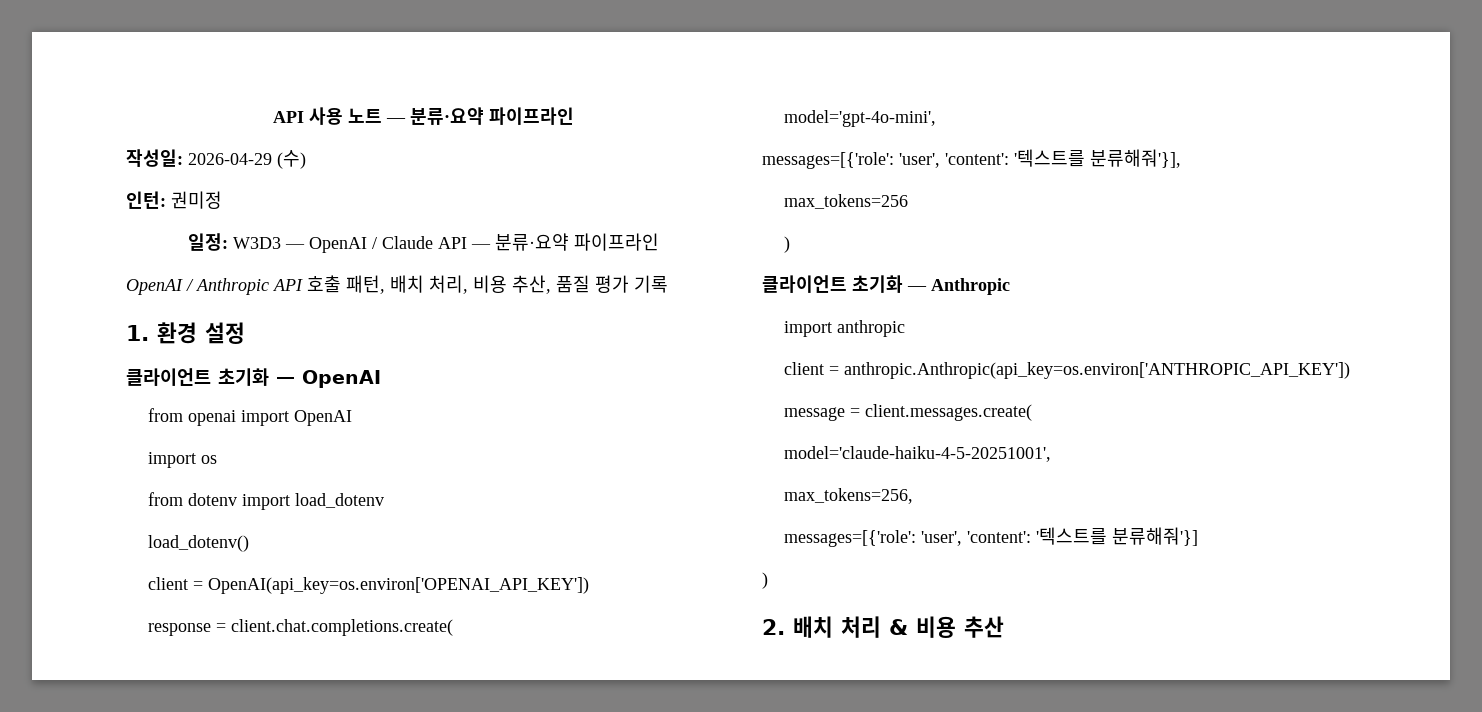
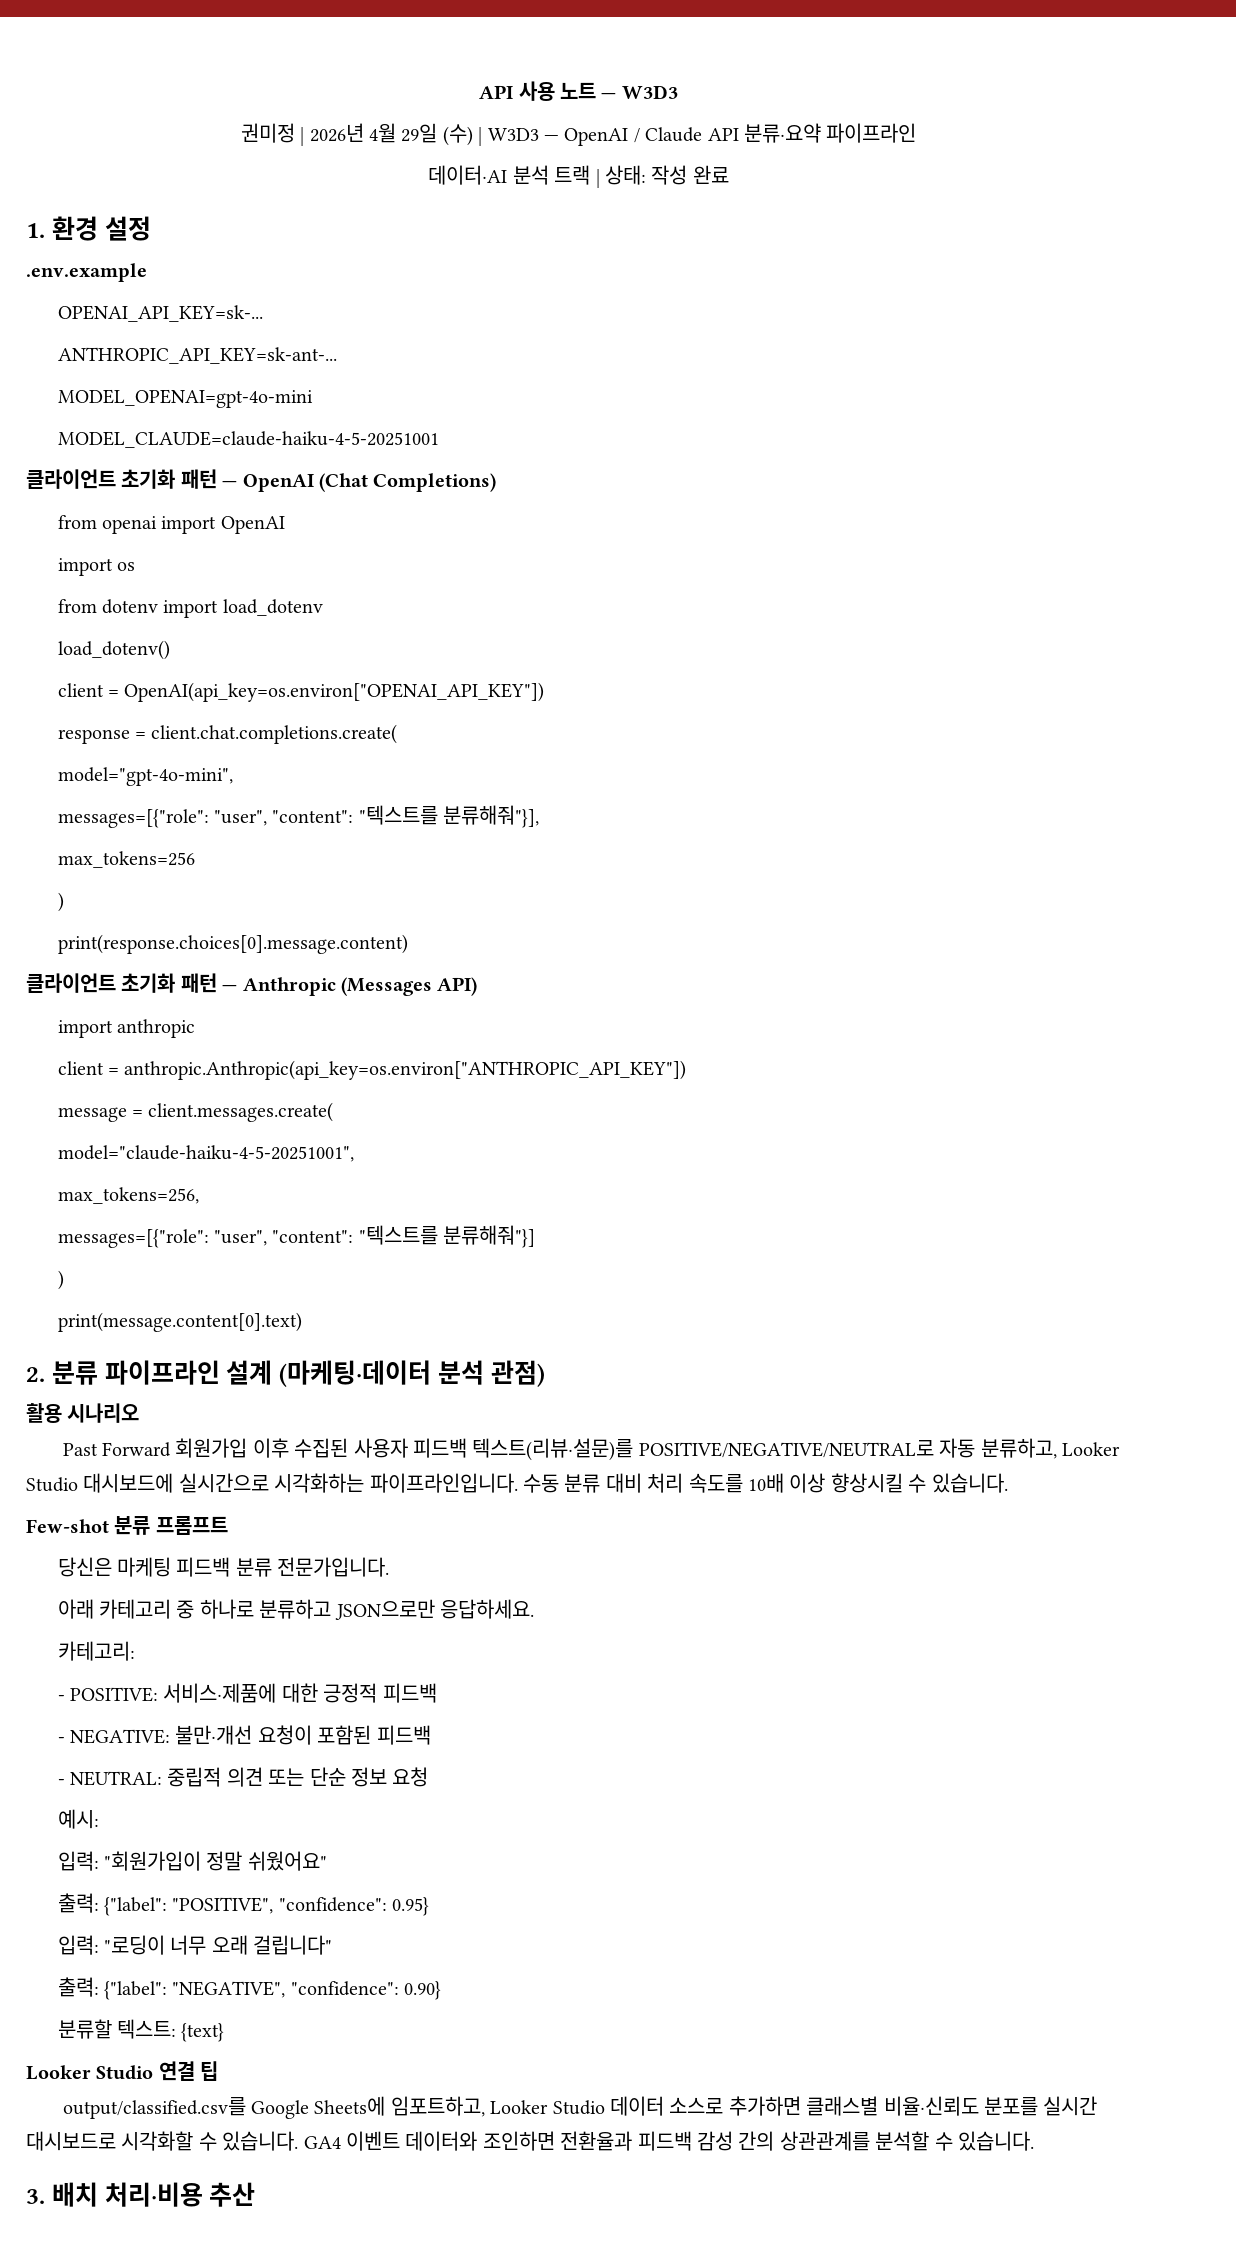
- API 사용 노트 — 분류·요약 파이프라인
- 작성일: 2026-04-29 (수)
- 인턴: 권미정
- 일정: W3D3 — OpenAI / Claude API — 분류·요약 파이프라인
- OpenAI / Anthropic API 호출 패턴, 배치 처리, 비용 추산, 품질 평가 기록
+ API 사용 노트 — W3D3
+ 권미정 | 2026년 4월 29일 (수) | W3D3 — OpenAI / Claude API 분류·요약 파이프라인
+ 데이터·AI 분석 트랙 | 상태: 작성 완료
  1. 환경 설정
- 클라이언트 초기화 — OpenAI
+ .env.example
+ OPENAI_API_KEY=sk-...
+ ANTHROPIC_API_KEY=sk-ant-...
+ MODEL_OPENAI=gpt-4o-mini
+ MODEL_CLAUDE=claude-haiku-4-5-20251001
+ 클라이언트 초기화 패턴 — OpenAI (Chat Completions)
- client = OpenAI(api_key=os.environ['OPENAI_API_KEY'])
+ client = OpenAI(api_key=os.environ["OPENAI_API_KEY"])
- model='gpt-4o-mini',
- messages=[{'role': 'user', 'content': '텍스트를 분류해줘'}],
+ model="gpt-4o-mini",
+ messages=[{"role": "user", "content": "텍스트를 분류해줘"}],
- 클라이언트 초기화 — Anthropic
+ print(response.choices[0].message.content)
+ 클라이언트 초기화 패턴 — Anthropic (Messages API)
- client = anthropic.Anthropic(api_key=os.environ['ANTHROPIC_API_KEY'])
+ client = anthropic.Anthropic(api_key=os.environ["ANTHROPIC_API_KEY"])
- model='claude-haiku-4-5-20251001',
+ model="claude-haiku-4-5-20251001",
- messages=[{'role': 'user', 'content': '텍스트를 분류해줘'}]
+ messages=[{"role": "user", "content": "텍스트를 분류해줘"}]
  )
+ print(message.content[0].text)
- 2. 배치 처리 & 비용 추산
+ 2. 분류 파이프라인 설계 (마케팅·데이터 분석 관점)
+ 활용 시나리오
+ Past Forward 회원가입 이후 수집된 사용자 피드백 텍스트(리뷰·설문)를 POSITIVE/NEGATIVE/NEUTRAL로 자동 분류하고, Looker Studio 대시보드에 실시간으로 시각화하는 파이프라인입니다. 수동 분류 대비 처리 속도를 10배 이상 향상시킬 수 있습니다.
+ Few-shot 분류 프롬프트
+ 당신은 마케팅 피드백 분류 전문가입니다.
+ 아래 카테고리 중 하나로 분류하고 JSON으로만 응답하세요.
+ 카테고리:
+ - POSITIVE: 서비스·제품에 대한 긍정적 피드백
+ - NEGATIVE: 불만·개선 요청이 포함된 피드백
+ - NEUTRAL: 중립적 의견 또는 단순 정보 요청
+ 예시:
+ 입력: "회원가입이 정말 쉬웠어요"
+ 출력: {"label": "POSITIVE", "confidence": 0.95}
+ 입력: "로딩이 너무 오래 걸립니다"
+ 출력: {"label": "NEGATIVE", "confidence": 0.90}
+ 분류할 텍스트: {text}
+ Looker Studio 연결 팁
+ output/classified.csv를 Google Sheets에 임포트하고, Looker Studio 데이터 소스로 추가하면 클래스별 비율·신뢰도 분포를 실시간 대시보드로 시각화할 수 있습니다. GA4 이벤트 데이터와 조인하면 전환율과 피드백 감성 간의 상관관계를 분석할 수 있습니다.
+ 3. 배치 처리·비용 추산

